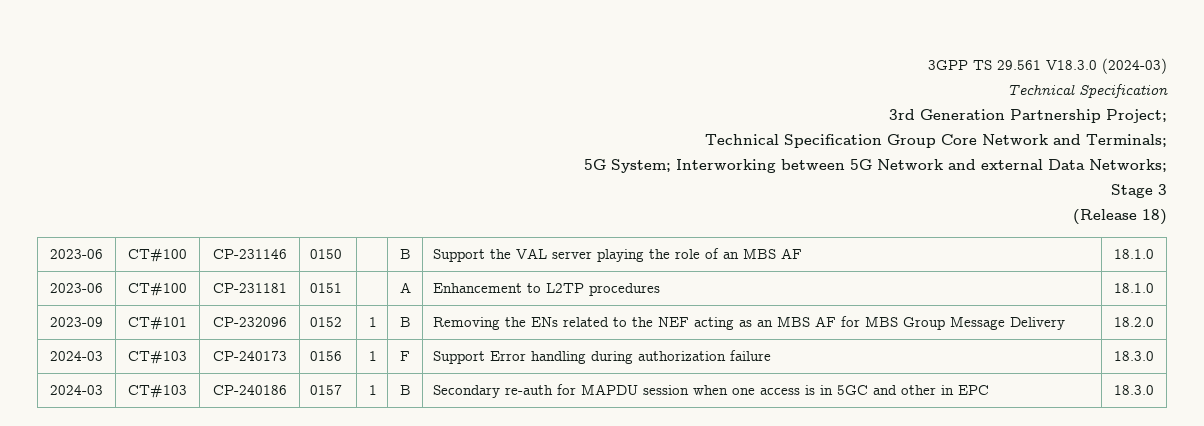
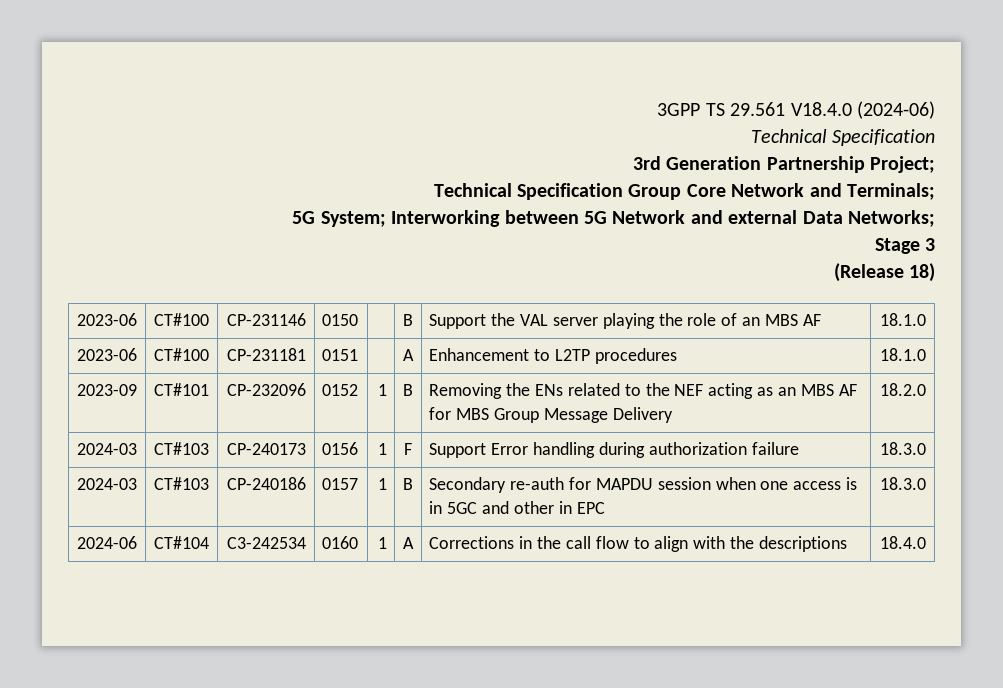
- 3GPP TS 29.561 V18.3.0 (2024-03)
+ 3GPP TS 29.561 V18.4.0 (2024-06)
+ 2024-06 | CT#104 | C3-242534 | 0160 | 1 | A | Corrections in the call flow to align with the descriptions | 18.4.0

